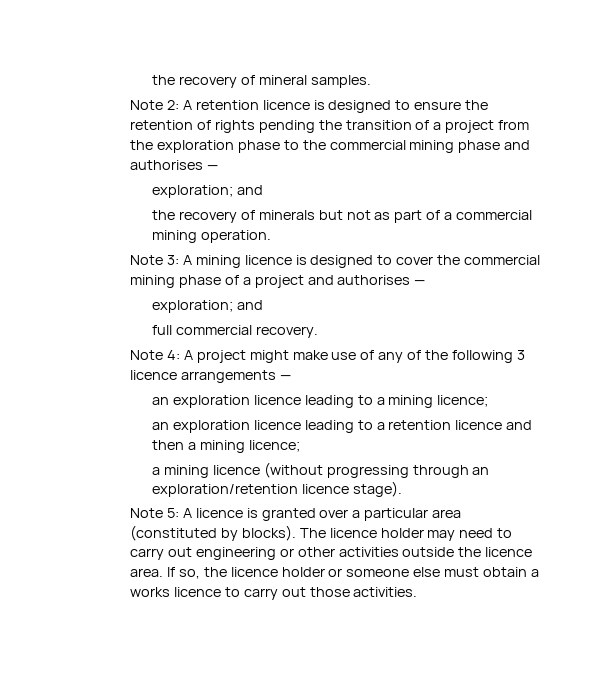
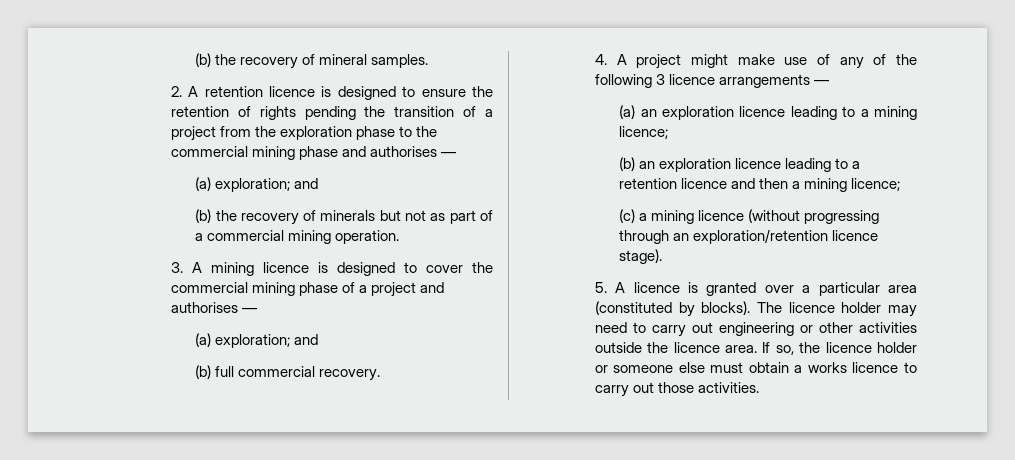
- the recovery of mineral samples.
+ (b) the recovery of mineral samples.
- Note 2: A retention licence is designed to ensure the retention of rights pending the transition of a project from the exploration phase to the commercial mining phase and authorises —
- exploration; and
- the recovery of minerals but not as part of a commercial mining operation.
+ 2. A retention licence is designed to ensure the retention of rights pending the transition of a project from the exploration phase to the commercial mining phase and authorises —
+ (a) exploration; and
+ (b) the recovery of minerals but not as part of a commercial mining operation.
- Note 3: A mining licence is designed to cover the commercial mining phase of a project and authorises —
- exploration; and
- full commercial recovery.
+ 3. A mining licence is designed to cover the commercial mining phase of a project and authorises —
+ (a) exploration; and
+ (b) full commercial recovery.
- Note 4: A project might make use of any of the following 3 licence arrangements —
+ 4. A project might make use of any of the following 3 licence arrangements —
- an exploration licence leading to a mining licence;
+ (a) an exploration licence leading to a mining licence;
- an exploration licence leading to a retention licence and then a mining licence;
+ (b) an exploration licence leading to a retention licence and then a mining licence;
- a mining licence (without progressing through an exploration/retention licence stage).
+ (c) a mining licence (without progressing through an exploration/retention licence stage).
- Note 5: A licence is granted over a particular area (constituted by blocks).
+ 5. A licence is granted over a particular area (constituted by blocks).

